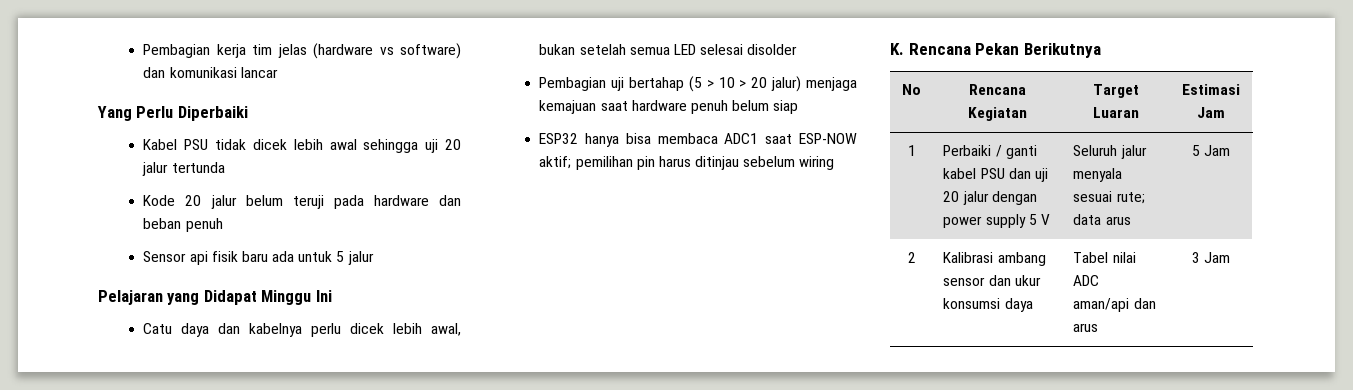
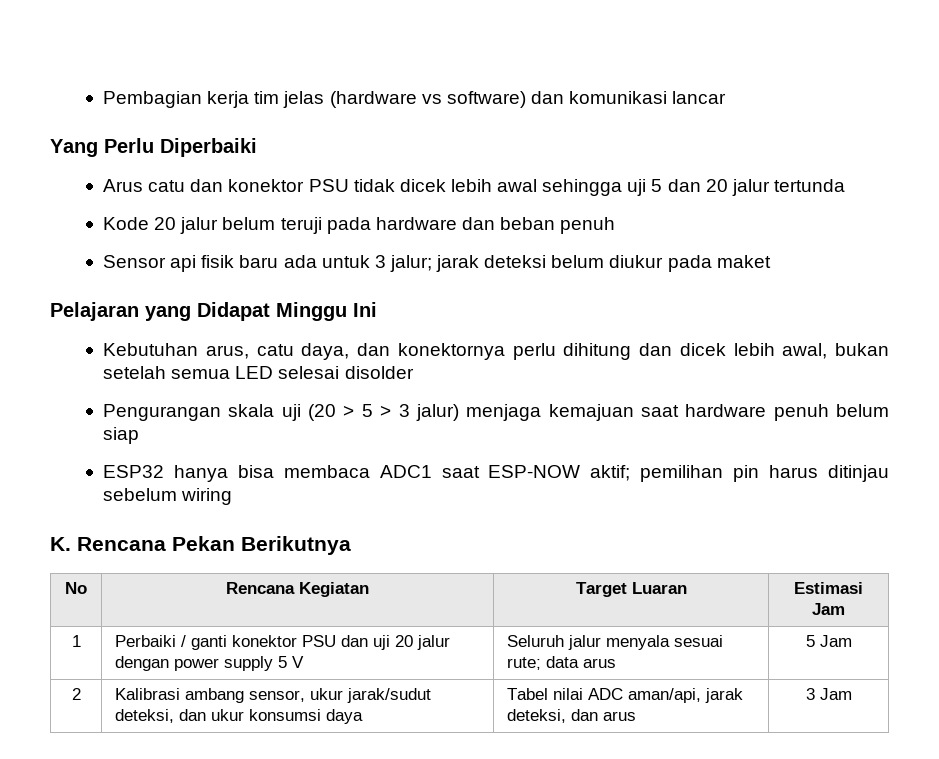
- Kabel PSU tidak dicek lebih awal sehingga uji 20 jalur tertunda
+ Arus catu dan konektor PSU tidak dicek lebih awal sehingga uji 5 dan 20 jalur tertunda
- Sensor api fisik baru ada untuk 5 jalur
+ Sensor api fisik baru ada untuk 3 jalur; jarak deteksi belum diukur pada maket
- Catu daya dan kabelnya perlu dicek lebih awal, bukan setelah semua LED selesai disolder
+ Kebutuhan arus, catu daya, dan konektornya perlu dihitung dan dicek lebih awal, bukan setelah semua LED selesai disolder
- Pembagian uji bertahap (5 > 10 > 20 jalur) menjaga kemajuan saat hardware penuh belum siap
+ Pengurangan skala uji (20 > 5 > 3 jalur) menjaga kemajuan saat hardware penuh belum siap
- 1 | Perbaiki / ganti kabel PSU dan uji 20 jalur dengan power supply 5 V | Seluruh jalur menyala sesuai rute; data arus | 5 Jam
+ 1 | Perbaiki / ganti konektor PSU dan uji 20 jalur dengan power supply 5 V | Seluruh jalur menyala sesuai rute; data arus | 5 Jam
- 2 | Kalibrasi ambang sensor dan ukur konsumsi daya | Tabel nilai ADC aman/api dan arus | 3 Jam
+ 2 | Kalibrasi ambang sensor, ukur jarak/sudut deteksi, dan ukur konsumsi daya | Tabel nilai ADC aman/api, jarak deteksi, dan arus | 3 Jam

